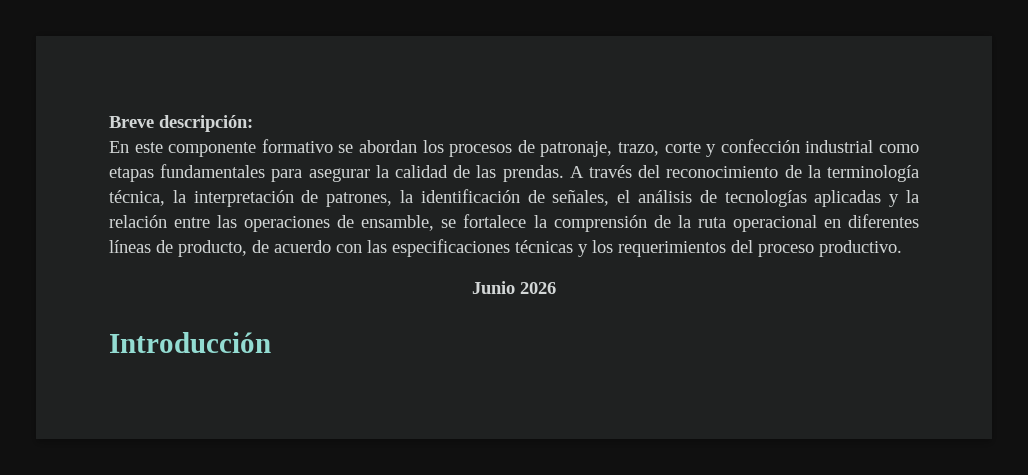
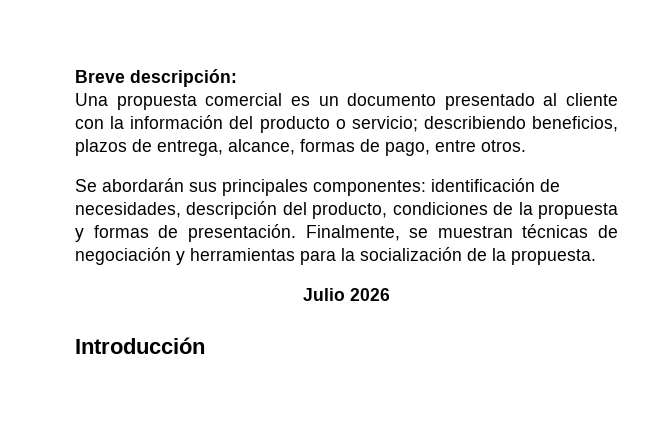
- En este componente formativo se abordan los procesos de patronaje, trazo, corte y confección industrial como etapas fundamentales para asegurar la calidad de las prendas. A través del reconocimiento de la terminología técnica, la interpretación de patrones, la identificación de señales, el análisis de tecnologías aplicadas y la relación entre las operaciones de ensamble, se fortalece la comprensión de la ruta operacional en diferentes líneas de producto, de acuerdo con las especificaciones técnicas y los requerimientos del proceso productivo.
- Junio 2026
+ Una propuesta comercial es un documento presentado al cliente con la información del producto o servicio; describiendo beneficios, plazos de entrega, alcance, formas de pago, entre otros.
+ Se abordarán sus principales componentes: identificación de necesidades, descripción del producto, condiciones de la propuesta y formas de presentación. Finalmente, se muestran técnicas de negociación y herramientas para la socialización de la propuesta.
+ Julio 2026

